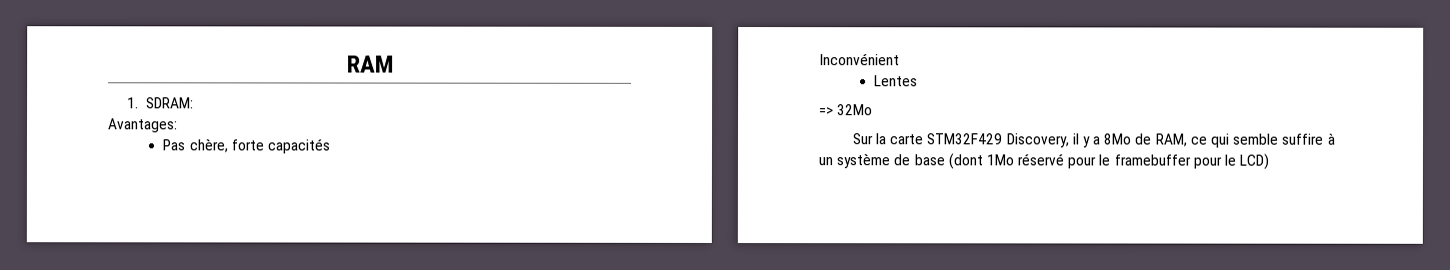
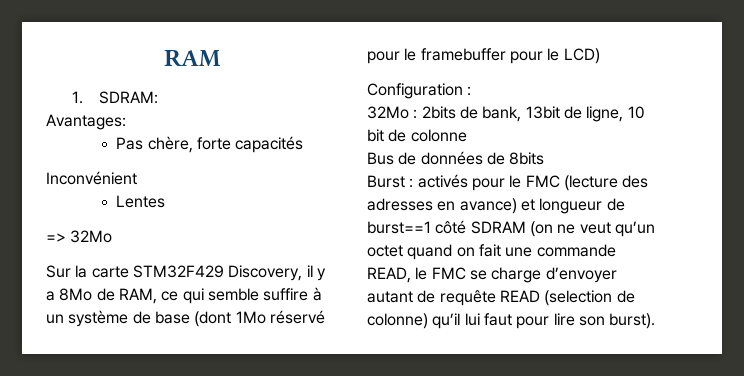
+ Configuration :
+ 32Mo : 2bits de bank, 13bit de ligne, 10 bit de colonne
+ Bus de données de 8bits
+ Burst : activés pour le FMC (lecture des adresses en avance) et longueur de burst==1 côté SDRAM (on ne veut qu’un octet quand on fait une commande READ, le FMC se charge d’envoyer autant de requête READ (selection de colonne) qu’il lui faut pour lire son burst).

